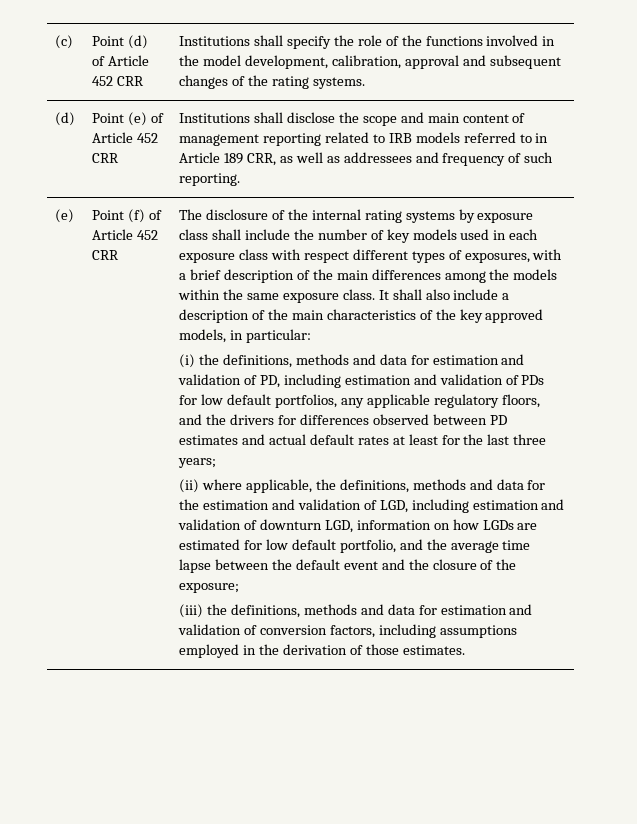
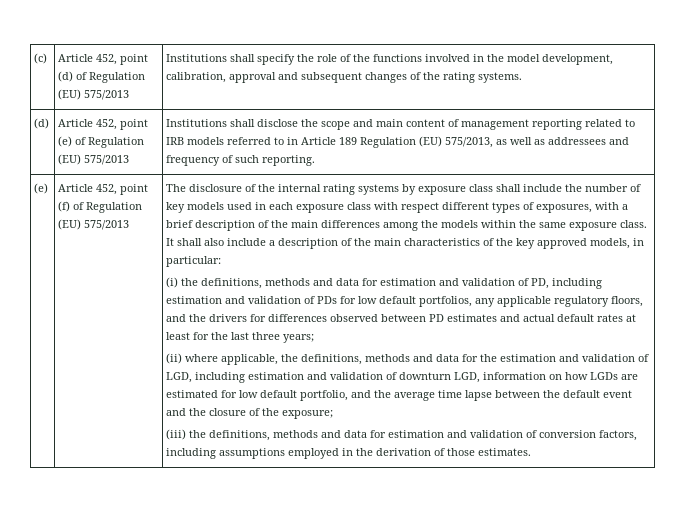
- (c) | Point (d) of Article 452 CRR | Institutions shall specify the role of the functions involved in the model development, calibration, approval and subsequent changes of the rating systems.
+ (c) | Article 452, point (d) of Regulation (EU) 575/2013 | Institutions shall specify the role of the functions involved in the model development, calibration, approval and subsequent changes of the rating systems.
- Point (e) of Article 452 CRR
+ Article 452, point (e) of Regulation (EU) 575/2013
- Institutions shall disclose the scope and main content of management reporting related to IRB models referred to in Article 189 CRR, as well as addressees and frequency of such reporting.
+ Institutions shall disclose the scope and main content of management reporting related to IRB models referred to in Article 189 Regulation (EU) 575/2013, as well as addressees and frequency of such reporting.
- Point (f) of Article 452 CRR
+ Article 452, point (f) of Regulation (EU) 575/2013

